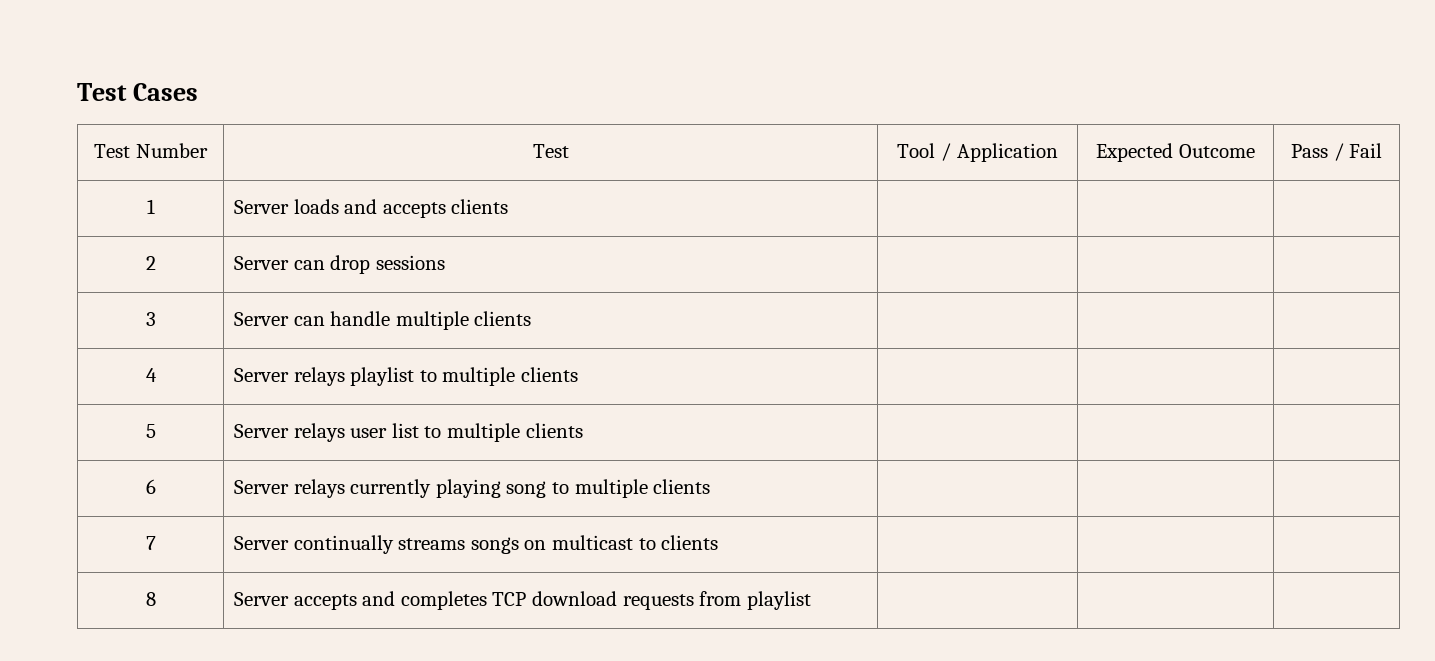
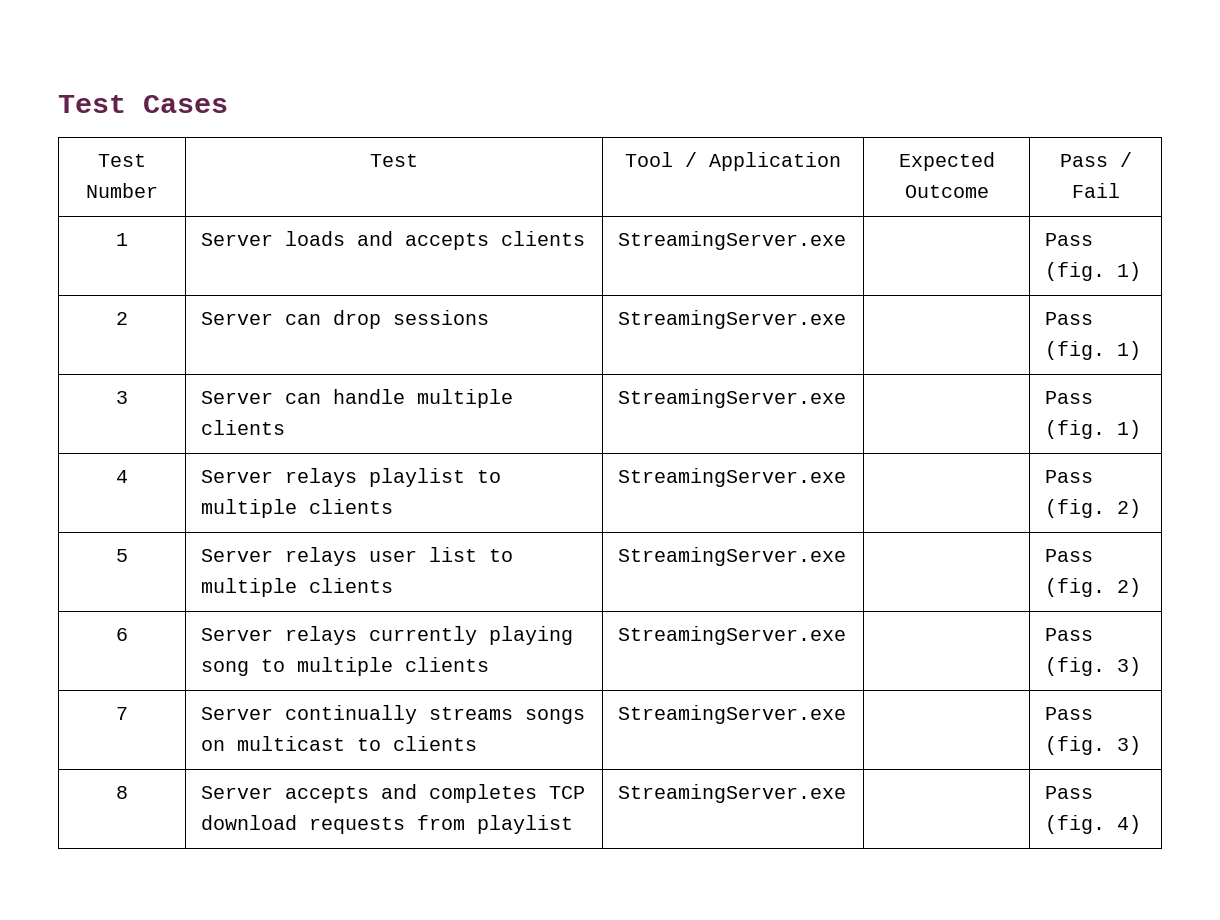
- 1 | Server loads and accepts clients | | |
+ 1 | Server loads and accepts clients | StreamingServer.exe | | Pass (fig. 1)
- 2 | Server can drop sessions | | |
+ 2 | Server can drop sessions | StreamingServer.exe | | Pass (fig. 1)
- 3 | Server can handle multiple clients | | |
+ 3 | Server can handle multiple clients | StreamingServer.exe | | Pass (fig. 1)
- 4 | Server relays playlist to multiple clients | | |
+ 4 | Server relays playlist to multiple clients | StreamingServer.exe | | Pass (fig. 2)
- 5 | Server relays user list to multiple clients | | |
+ 5 | Server relays user list to multiple clients | StreamingServer.exe | | Pass (fig. 2)
- 6 | Server relays currently playing song to multiple clients | | |
+ 6 | Server relays currently playing song to multiple clients | StreamingServer.exe | | Pass (fig. 3)
- 7 | Server continually streams songs on multicast to clients | | |
+ 7 | Server continually streams songs on multicast to clients | StreamingServer.exe | | Pass (fig. 3)
- 8 | Server accepts and completes TCP download requests from playlist | | |
+ 8 | Server accepts and completes TCP download requests from playlist | StreamingServer.exe | | Pass (fig. 4)

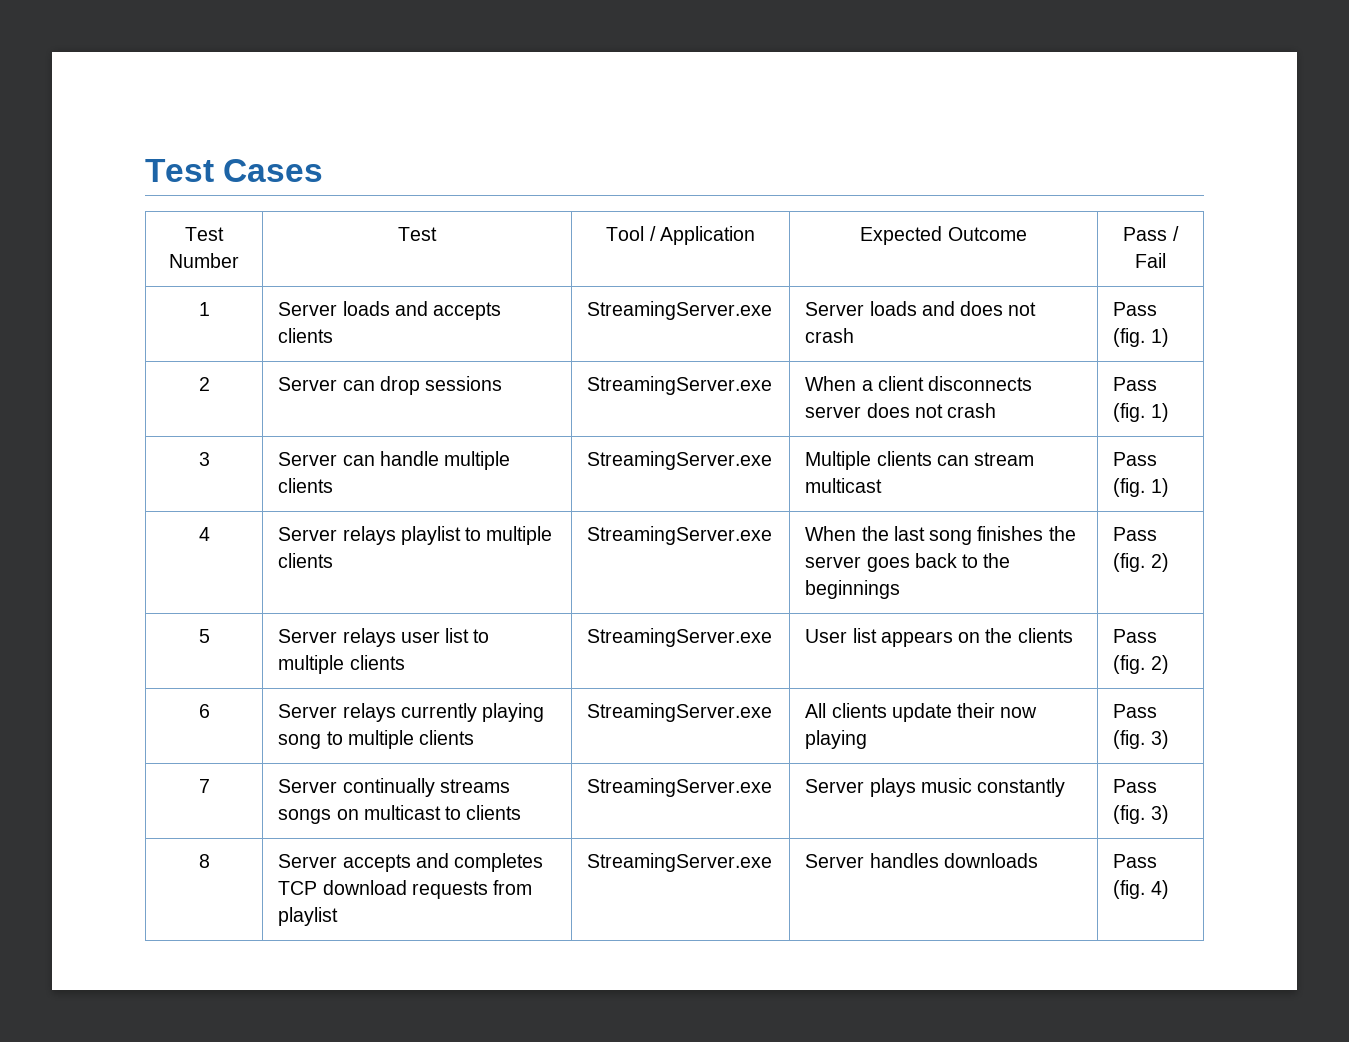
- 1 | Server loads and accepts clients | StreamingServer.exe | | Pass (fig. 1)
+ 1 | Server loads and accepts clients | StreamingServer.exe | Server loads and does not crash | Pass (fig. 1)
- 2 | Server can drop sessions | StreamingServer.exe | | Pass (fig. 1)
+ 2 | Server can drop sessions | StreamingServer.exe | When a client disconnects server does not crash | Pass (fig. 1)
- 3 | Server can handle multiple clients | StreamingServer.exe | | Pass (fig. 1)
+ 3 | Server can handle multiple clients | StreamingServer.exe | Multiple clients can stream multicast | Pass (fig. 1)
- 4 | Server relays playlist to multiple clients | StreamingServer.exe | | Pass (fig. 2)
+ 4 | Server relays playlist to multiple clients | StreamingServer.exe | When the last song finishes the server goes back to the beginnings | Pass (fig. 2)
- 5 | Server relays user list to multiple clients | StreamingServer.exe | | Pass (fig. 2)
+ 5 | Server relays user list to multiple clients | StreamingServer.exe | User list appears on the clients | Pass (fig. 2)
- 6 | Server relays currently playing song to multiple clients | StreamingServer.exe | | Pass (fig. 3)
+ 6 | Server relays currently playing song to multiple clients | StreamingServer.exe | All clients update their now playing | Pass (fig. 3)
- 7 | Server continually streams songs on multicast to clients | StreamingServer.exe | | Pass (fig. 3)
+ 7 | Server continually streams songs on multicast to clients | StreamingServer.exe | Server plays music constantly | Pass (fig. 3)
- 8 | Server accepts and completes TCP download requests from playlist | StreamingServer.exe | | Pass (fig. 4)
+ 8 | Server accepts and completes TCP download requests from playlist | StreamingServer.exe | Server handles downloads | Pass (fig. 4)

